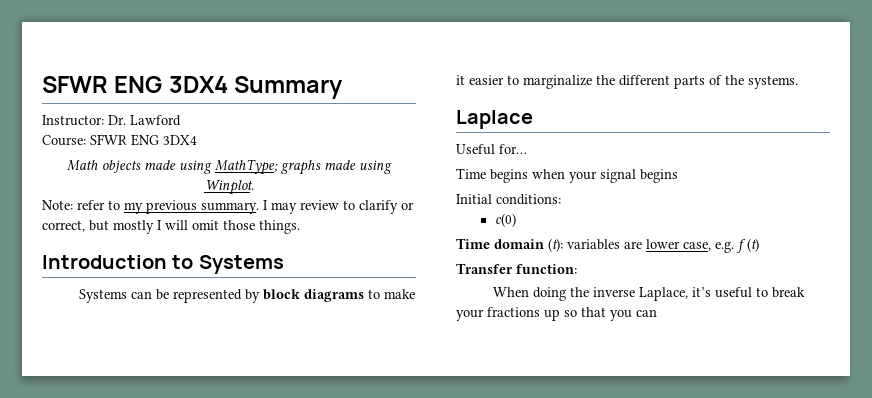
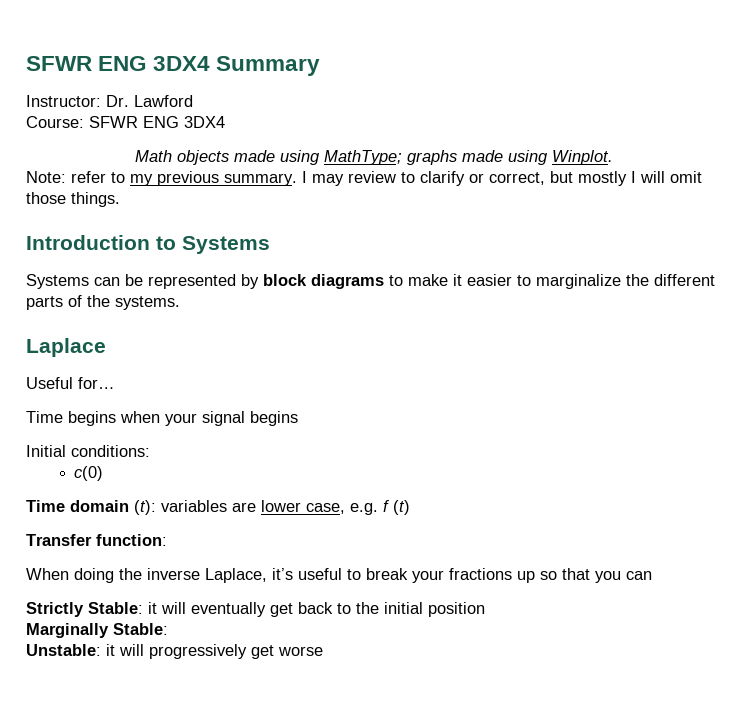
+ Strictly Stable: it will eventually get back to the initial position
+ Marginally Stable:
+ Unstable: it will progressively get worse

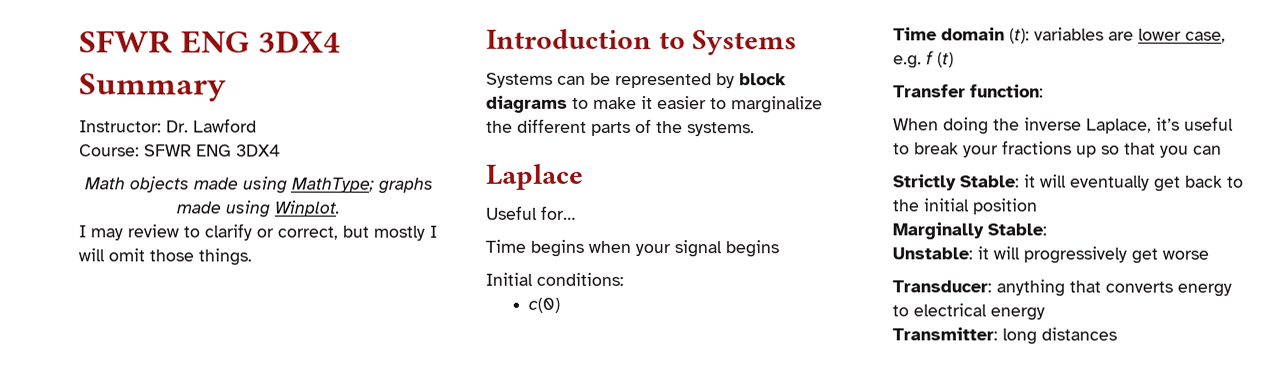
- Note: refer to my previous summary.
+ Transducer: anything that converts energy to electrical energy
+ Transmitter: long distances

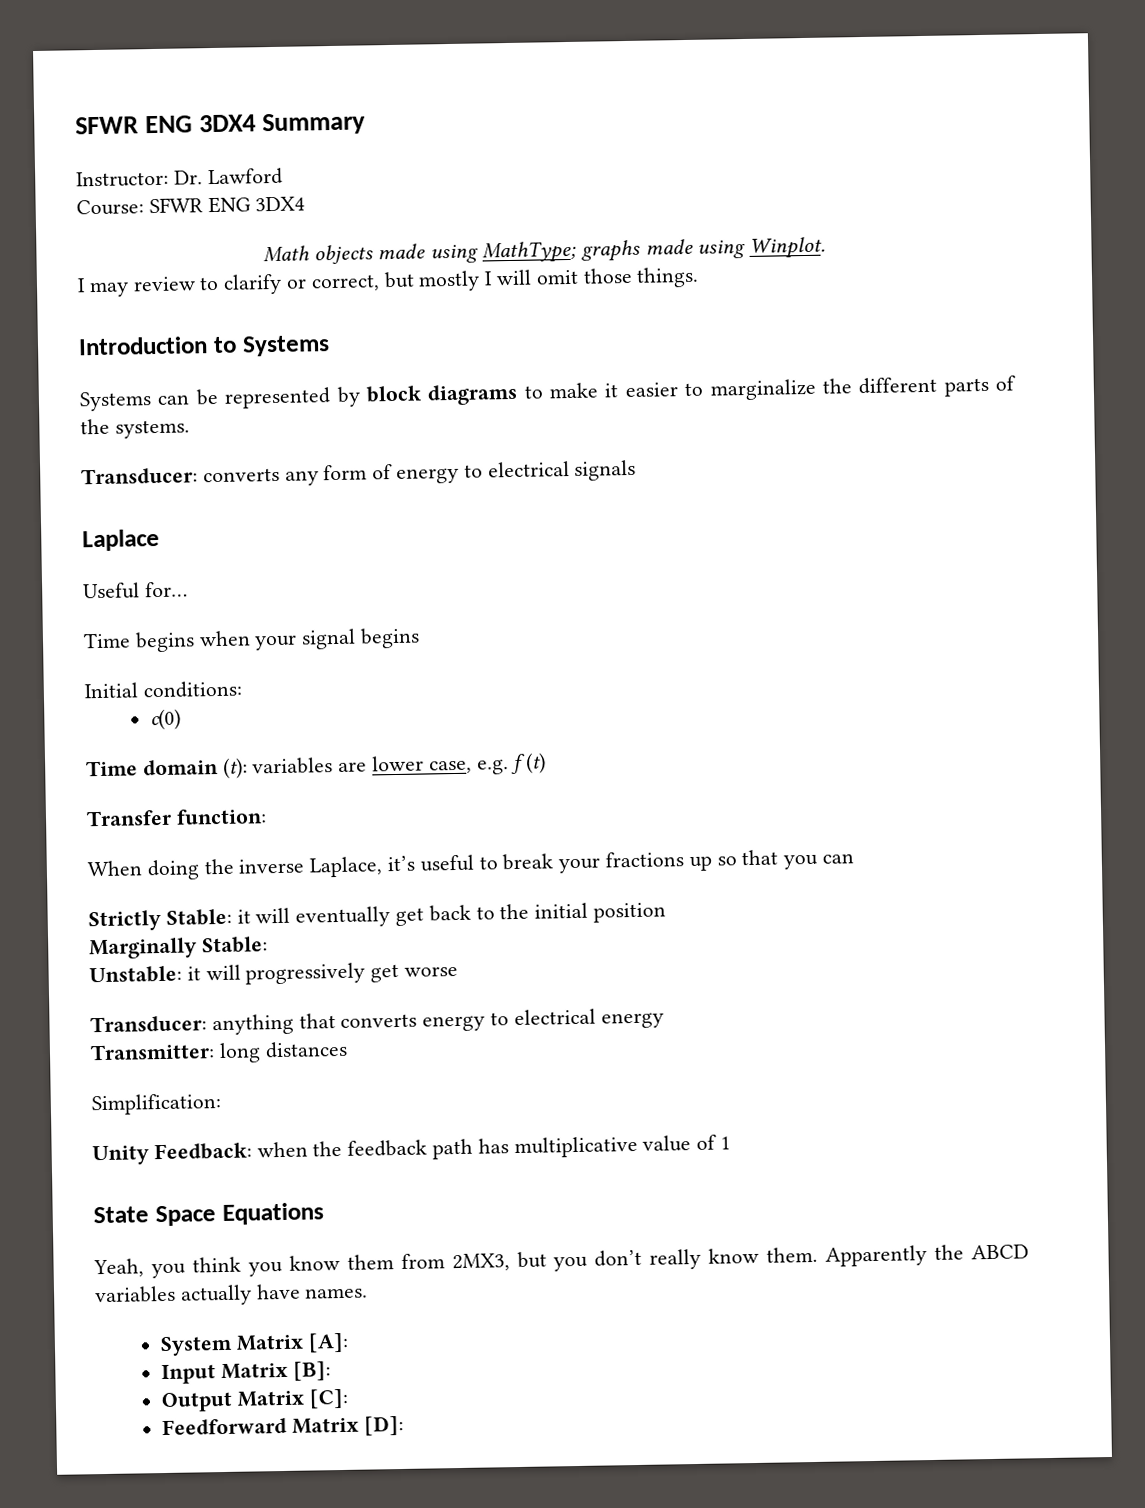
+ Transducer: converts any form of energy to electrical signals
+ Simplification:
+ Unity Feedback: when the feedback path has multiplicative value of 1
+ State Space Equations
+ Yeah, you think you know them from 2MX3, but you don’t really know them. Apparently the ABCD variables actually have names.
+ System Matrix [A]:
+ Input Matrix [B]:
+ Output Matrix [C]:
+ Feedforward Matrix [D]:

